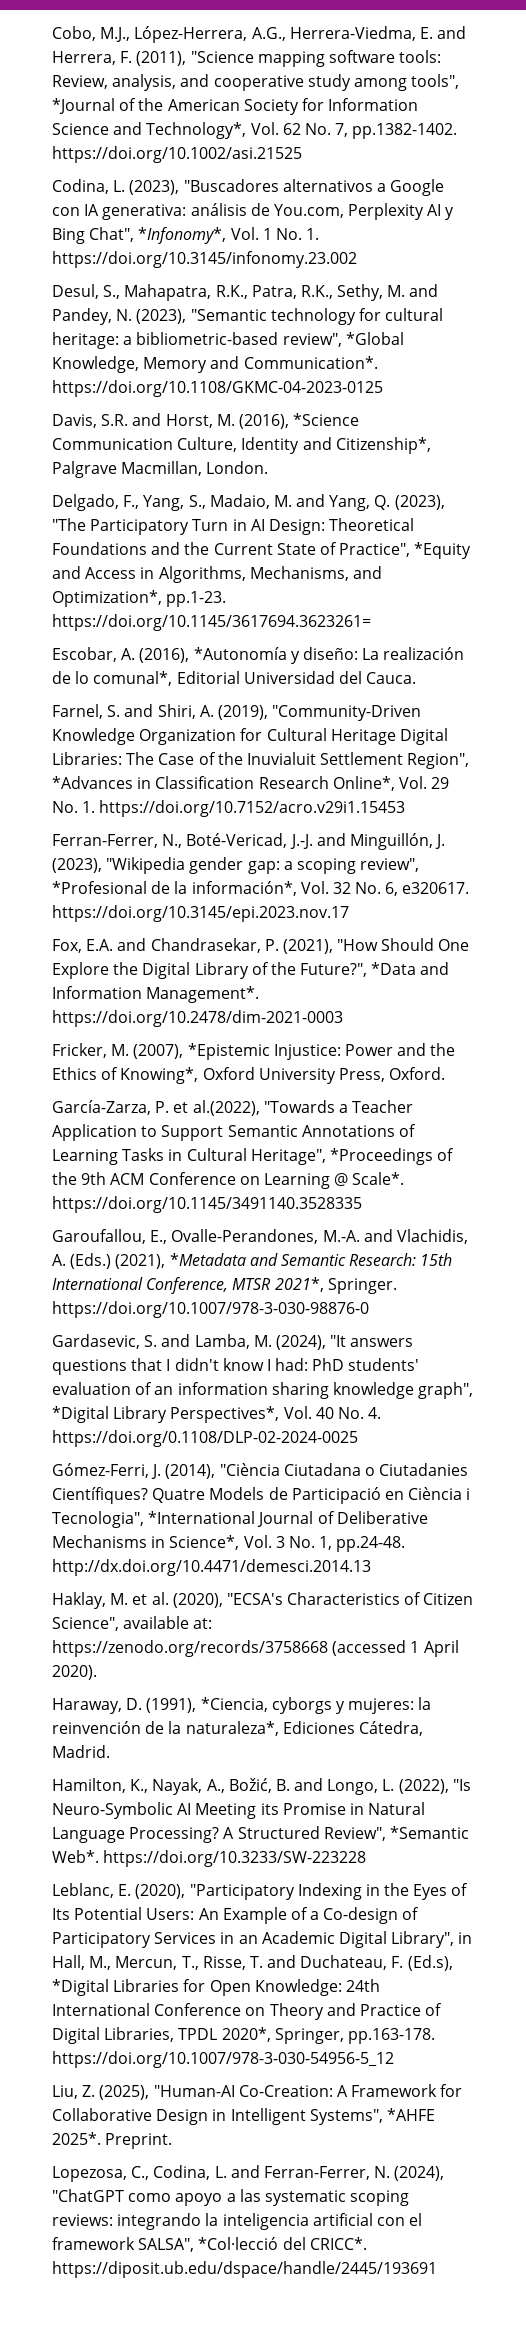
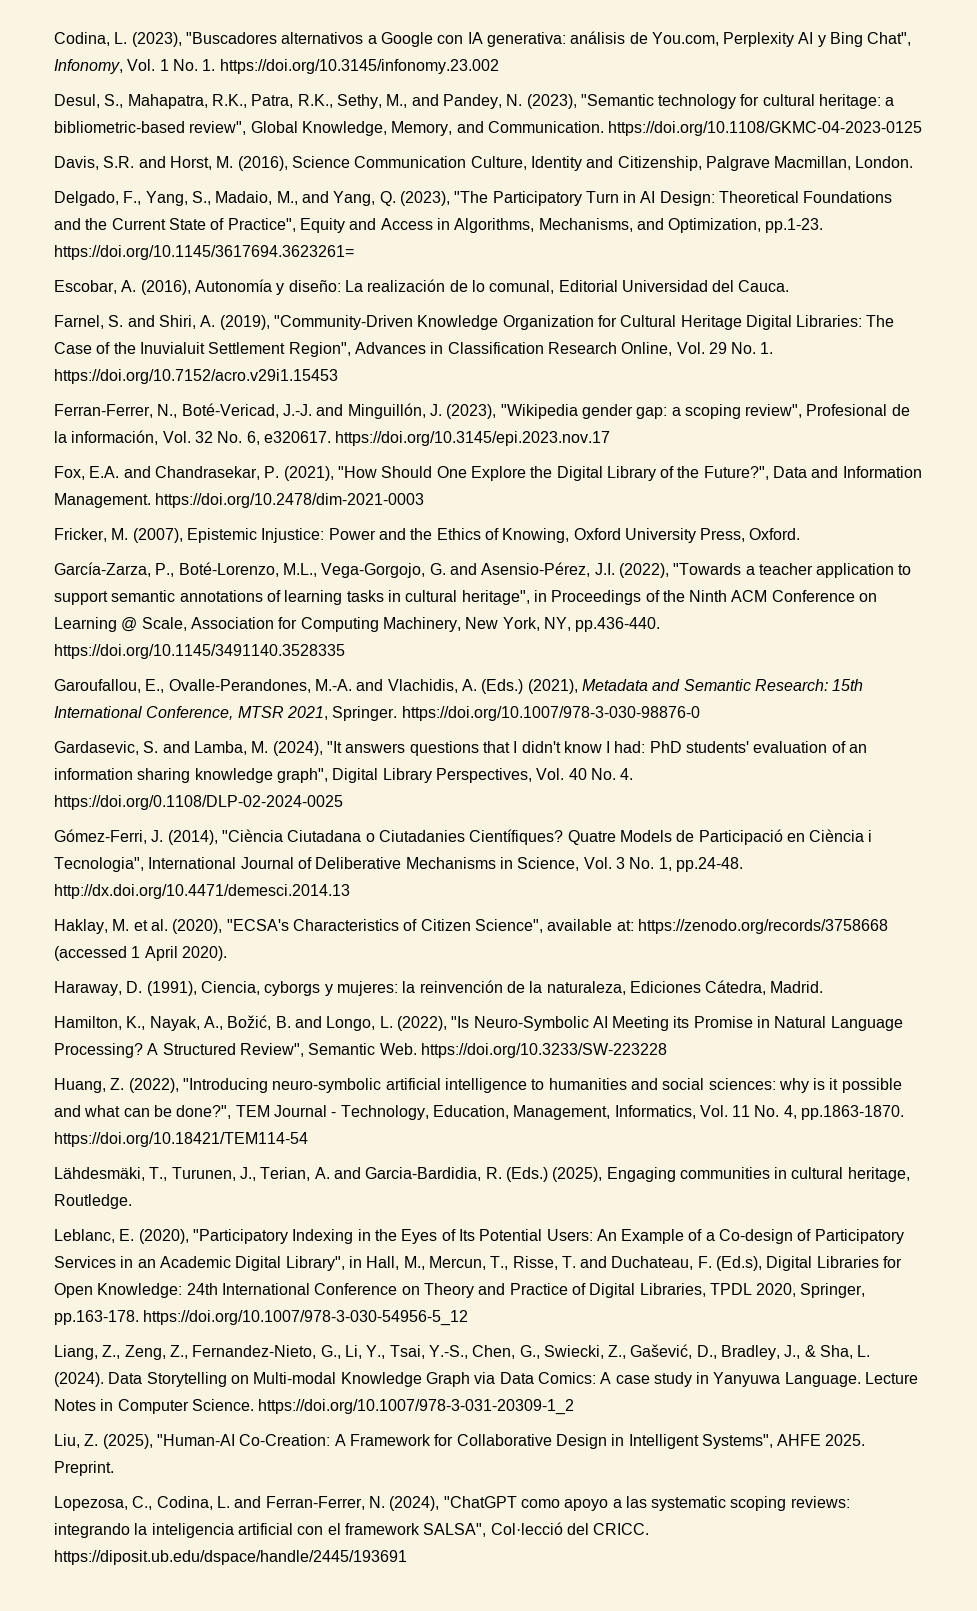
- Cobo, M.J., López-Herrera, A.G., Herrera-Viedma, E. and Herrera, F. (2011), "Science mapping software tools: Review, analysis, and cooperative study among tools", *Journal of the American Society for Information Science and Technology*, Vol. 62 No. 7, pp.1382-1402. https://doi.org/10.1002/asi.21525
- Codina, L. (2023), "Buscadores alternativos a Google con IA generativa: análisis de You.com, Perplexity AI y Bing Chat", *Infonomy*, Vol. 1 No. 1. https://doi.org/10.3145/infonomy.23.002
+ Codina, L. (2023), "Buscadores alternativos a Google con IA generativa: análisis de You.com, Perplexity AI y Bing Chat", Infonomy, Vol. 1 No. 1. https://doi.org/10.3145/infonomy.23.002
- Desul, S., Mahapatra, R.K., Patra, R.K., Sethy, M. and Pandey, N. (2023), "Semantic technology for cultural heritage: a bibliometric-based review", *Global Knowledge, Memory and Communication*. https://doi.org/10.1108/GKMC-04-2023-0125
+ Desul, S., Mahapatra, R.K., Patra, R.K., Sethy, M., and Pandey, N. (2023), "Semantic technology for cultural heritage: a bibliometric-based review", Global Knowledge, Memory, and Communication. https://doi.org/10.1108/GKMC-04-2023-0125
- Davis, S.R. and Horst, M. (2016), *Science Communication Culture, Identity and Citizenship*, Palgrave Macmillan, London.
+ Davis, S.R. and Horst, M. (2016), Science Communication Culture, Identity and Citizenship, Palgrave Macmillan, London.
- Delgado, F., Yang, S., Madaio, M. and Yang, Q. (2023), "The Participatory Turn in AI Design: Theoretical Foundations and the Current State of Practice", *Equity and Access in Algorithms, Mechanisms, and Optimization*, pp.1-23. https://doi.org/10.1145/3617694.3623261=
+ Delgado, F., Yang, S., Madaio, M., and Yang, Q. (2023), "The Participatory Turn in AI Design: Theoretical Foundations and the Current State of Practice", Equity and Access in Algorithms, Mechanisms, and Optimization, pp.1-23. https://doi.org/10.1145/3617694.3623261=
- Escobar, A. (2016), *Autonomía y diseño: La realización de lo comunal*, Editorial Universidad del Cauca.
+ Escobar, A. (2016), Autonomía y diseño: La realización de lo comunal, Editorial Universidad del Cauca.
- Farnel, S. and Shiri, A. (2019), "Community-Driven Knowledge Organization for Cultural Heritage Digital Libraries: The Case of the Inuvialuit Settlement Region", *Advances in Classification Research Online*, Vol. 29 No. 1. https://doi.org/10.7152/acro.v29i1.15453
+ Farnel, S. and Shiri, A. (2019), "Community-Driven Knowledge Organization for Cultural Heritage Digital Libraries: The Case of the Inuvialuit Settlement Region", Advances in Classification Research Online, Vol. 29 No. 1. https://doi.org/10.7152/acro.v29i1.15453
- Ferran-Ferrer, N., Boté-Vericad, J.-J. and Minguillón, J. (2023), "Wikipedia gender gap: a scoping review", *Profesional de la información*, Vol. 32 No. 6, e320617. https://doi.org/10.3145/epi.2023.nov.17
+ Ferran-Ferrer, N., Boté-Vericad, J.-J. and Minguillón, J. (2023), "Wikipedia gender gap: a scoping review", Profesional de la información, Vol. 32 No. 6, e320617. https://doi.org/10.3145/epi.2023.nov.17
- Fox, E.A. and Chandrasekar, P. (2021), "How Should One Explore the Digital Library of the Future?", *Data and Information Management*. https://doi.org/10.2478/dim-2021-0003
+ Fox, E.A. and Chandrasekar, P. (2021), "How Should One Explore the Digital Library of the Future?", Data and Information Management. https://doi.org/10.2478/dim-2021-0003
- Fricker, M. (2007), *Epistemic Injustice: Power and the Ethics of Knowing*, Oxford University Press, Oxford.
+ Fricker, M. (2007), Epistemic Injustice: Power and the Ethics of Knowing, Oxford University Press, Oxford.
- García‑Zarza, P. et al.(2022), "Towards a Teacher Application to Support Semantic Annotations of Learning Tasks in Cultural Heritage", *Proceedings of the 9th ACM Conference on Learning @ Scale*. https://doi.org/10.1145/3491140.3528335
+ García‑Zarza, P., Boté‑Lorenzo, M.L., Vega‑Gorgojo, G. and Asensio‑Pérez, J.I. (2022), "Towards a teacher application to support semantic annotations of learning tasks in cultural heritage", in Proceedings of the Ninth ACM Conference on Learning @ Scale, Association for Computing Machinery, New York, NY, pp.436-440. https://doi.org/10.1145/3491140.3528335
- Garoufallou, E., Ovalle-Perandones, M.-A. and Vlachidis, A. (Eds.) (2021), *Metadata and Semantic Research: 15th International Conference, MTSR 2021*, Springer. https://doi.org/10.1007/978-3-030-98876-0
+ Garoufallou, E., Ovalle-Perandones, M.-A. and Vlachidis, A. (Eds.) (2021), Metadata and Semantic Research: 15th International Conference, MTSR 2021, Springer. https://doi.org/10.1007/978-3-030-98876-0
- Gardasevic, S. and Lamba, M. (2024), "It answers questions that I didn't know I had: PhD students' evaluation of an information sharing knowledge graph", *Digital Library Perspectives*, Vol. 40 No. 4. https://doi.org/0.1108/DLP-02-2024-0025
+ Gardasevic, S. and Lamba, M. (2024), "It answers questions that I didn't know I had: PhD students' evaluation of an information sharing knowledge graph", Digital Library Perspectives, Vol. 40 No. 4. https://doi.org/0.1108/DLP-02-2024-0025
- Quatre Models de Participació en Ciència i Tecnologia", *International Journal of Deliberative Mechanisms in Science*, Vol. 3 No. 1, pp.24-48. http://dx.doi.org/10.4471/demesci.2014.13
+ Quatre Models de Participació en Ciència i Tecnologia", International Journal of Deliberative Mechanisms in Science, Vol. 3 No. 1, pp.24-48. http://dx.doi.org/10.4471/demesci.2014.13
- Haraway, D. (1991), *Ciencia, cyborgs y mujeres: la reinvención de la naturaleza*, Ediciones Cátedra, Madrid.
+ Haraway, D. (1991), Ciencia, cyborgs y mujeres: la reinvención de la naturaleza, Ediciones Cátedra, Madrid.
- A Structured Review", *Semantic Web*. https://doi.org/10.3233/SW-223228
+ A Structured Review", Semantic Web. https://doi.org/10.3233/SW-223228
+ Huang, Z. (2022), "Introducing neuro-symbolic artificial intelligence to humanities and social sciences: why is it possible and what can be done?", TEM Journal - Technology, Education, Management, Informatics, Vol. 11 No. 4, pp.1863-1870. https://doi.org/10.18421/TEM114-54
+ Lähdesmäki, T., Turunen, J., Terian, A. and Garcia-Bardidia, R. (Eds.) (2025), Engaging communities in cultural heritage, Routledge.
- Leblanc, E. (2020), "Participatory Indexing in the Eyes of Its Potential Users: An Example of a Co-design of Participatory Services in an Academic Digital Library", in Hall, M., Mercun, T., Risse, T. and Duchateau, F. (Ed.s), *Digital Libraries for Open Knowledge: 24th International Conference on Theory and Practice of Digital Libraries, TPDL 2020*, Springer, pp.163-178. https://doi.org/10.1007/978-3-030-54956-5_12
+ Leblanc, E. (2020), "Participatory Indexing in the Eyes of Its Potential Users: An Example of a Co-design of Participatory Services in an Academic Digital Library", in Hall, M., Mercun, T., Risse, T. and Duchateau, F. (Ed.s), Digital Libraries for Open Knowledge: 24th International Conference on Theory and Practice of Digital Libraries, TPDL 2020, Springer, pp.163-178. https://doi.org/10.1007/978-3-030-54956-5_12
+ Liang, Z., Zeng, Z., Fernandez-Nieto, G., Li, Y., Tsai, Y.-S., Chen, G., Swiecki, Z., Gašević, D., Bradley, J., & Sha, L. (2024). Data Storytelling on Multi-modal Knowledge Graph via Data Comics: A case study in Yanyuwa Language. Lecture Notes in Computer Science. https://doi.org/10.1007/978-3-031-20309-1_2
- Liu, Z. (2025), "Human-AI Co-Creation: A Framework for Collaborative Design in Intelligent Systems", *AHFE 2025*.
+ Liu, Z. (2025), "Human-AI Co-Creation: A Framework for Collaborative Design in Intelligent Systems", AHFE 2025.
- Lopezosa, C., Codina, L. and Ferran-Ferrer, N. (2024), "ChatGPT como apoyo a las systematic scoping reviews: integrando la inteligencia artificial con el framework SALSA", *Col·lecció del CRICC*. https://diposit.ub.edu/dspace/handle/2445/193691
+ Lopezosa, C., Codina, L. and Ferran-Ferrer, N. (2024), "ChatGPT como apoyo a las systematic scoping reviews: integrando la inteligencia artificial con el framework SALSA", Col·lecció del CRICC. https://diposit.ub.edu/dspace/handle/2445/193691

